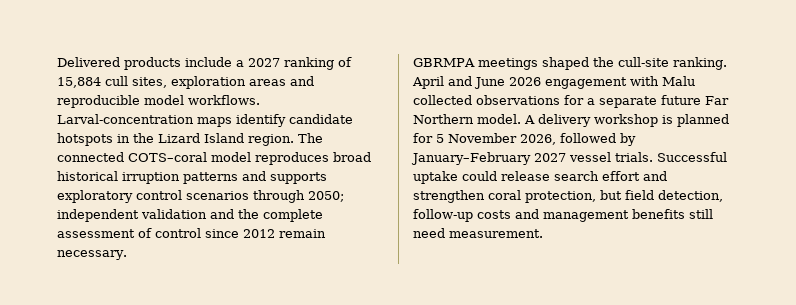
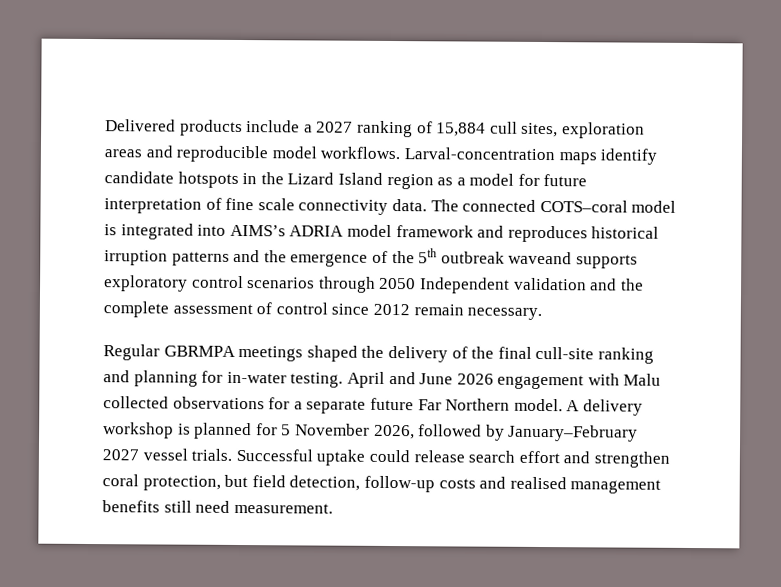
- Larval-concentration maps identify candidate hotspots in the Lizard Island region. The connected COTS–coral model reproduces broad historical irruption patterns and supports exploratory control scenarios through 2050; independent validation and the complete assessment of control since 2012 remain necessary.
+ Larval-concentration maps identify candidate hotspots in the Lizard Island region as a model for future interpretation of fine scale connectivity data. The connected COTS–coral model is integrated into AIMS’s ADRIA model framework and reproduces historical irruption patterns and the emergence of the 5th outbreak waveand supports exploratory control scenarios through 2050 Independent validation and the complete assessment of control since 2012 remain necessary.
- GBRMPA meetings shaped the cull-site ranking.
+ Regular GBRMPA meetings shaped the delivery of the final cull-site ranking and planning for in-water testing.
- Successful uptake could release search effort and strengthen coral protection, but field detection, follow-up costs and management benefits still need measurement.
+ Successful uptake could release search effort and strengthen coral protection, but field detection, follow-up costs and realised management benefits still need measurement.

